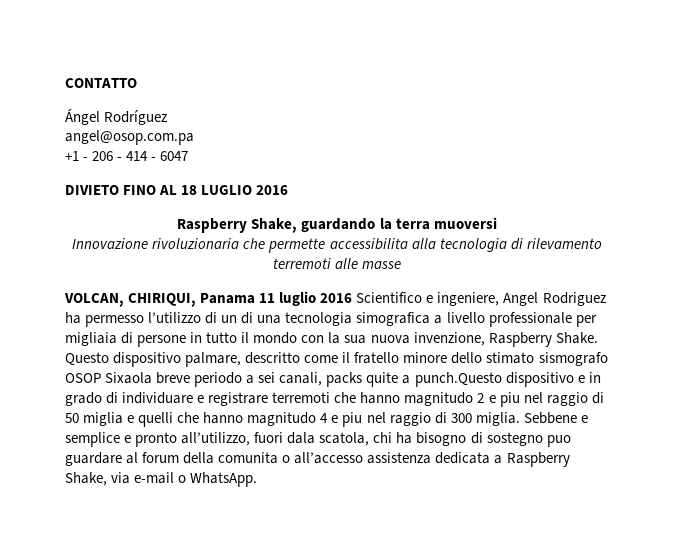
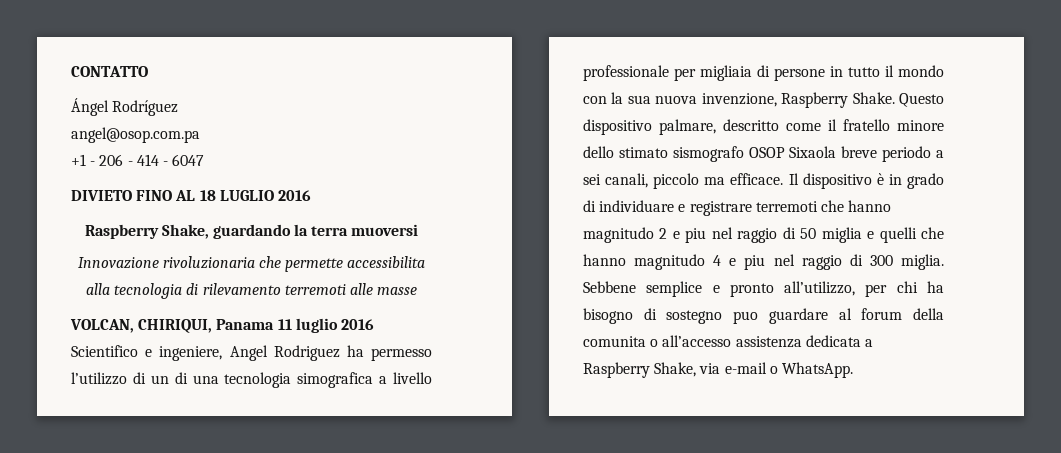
- Questo dispositivo palmare, descritto come il fratello minore dello stimato sismografo OSOP Sixaola breve periodo a sei canali, packs quite a punch.Questo dispositivo e in grado di individuare e registrare terremoti che hanno magnitudo 2 e piu nel raggio di 50 miglia e quelli che hanno magnitudo 4 e piu nel raggio di 300 miglia.
+ Questo dispositivo palmare, descritto come il fratello minore dello stimato sismografo OSOP Sixaola breve periodo a sei canali, piccolo ma efficace. Il dispositivo è in grado di individuare e registrare terremoti che hanno magnitudo 2 e piu nel raggio di 50 miglia e quelli che hanno magnitudo 4 e piu nel raggio di 300 miglia.
- Sebbene e semplice e pronto all’utilizzo, fuori dala scatola, chi ha bisogno di sostegno puo guardare al forum della comunita o all’accesso assistenza dedicata a Raspberry Shake, via e-mail o WhatsApp.
+ Sebbene semplice e pronto all’utilizzo, per chi ha bisogno di sostegno puo guardare al forum della comunita o all’accesso assistenza dedicata a Raspberry Shake, via e-mail o WhatsApp.

